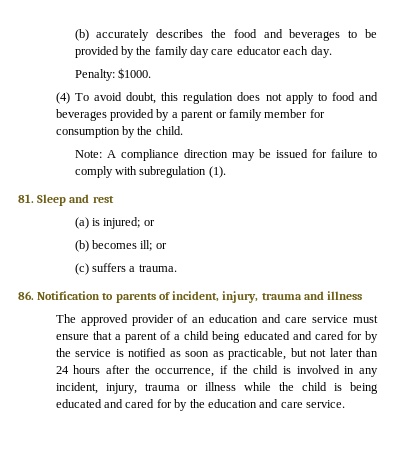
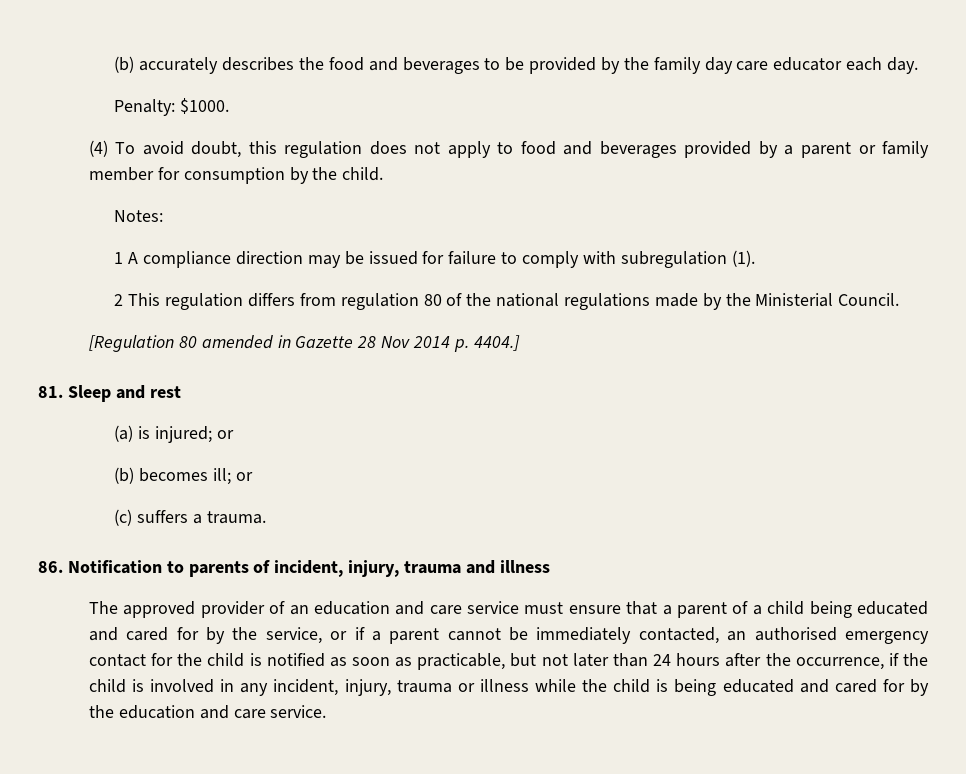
- Note: A compliance direction may be issued for failure to comply with subregulation (1).
+ Notes:
+ 1 A compliance direction may be issued for failure to comply with subregulation (1).
+ 2 This regulation differs from regulation 80 of the national regulations made by the Ministerial Council.
+ [Regulation 80 amended in Gazette 28 Nov 2014 p. 4404.]
- The approved provider of an education and care service must ensure that a parent of a child being educated and cared for by the service is notified as soon as practicable, but not later than 24 hours after the occurrence, if the child is involved in any incident, injury, trauma or illness while the child is being educated and cared for by the education and care service.
+ The approved provider of an education and care service must ensure that a parent of a child being educated and cared for by the service, or if a parent cannot be immediately contacted, an authorised emergency contact for the child is notified as soon as practicable, but not later than 24 hours after the occurrence, if the child is involved in any incident, injury, trauma or illness while the child is being educated and cared for by the education and care service.

